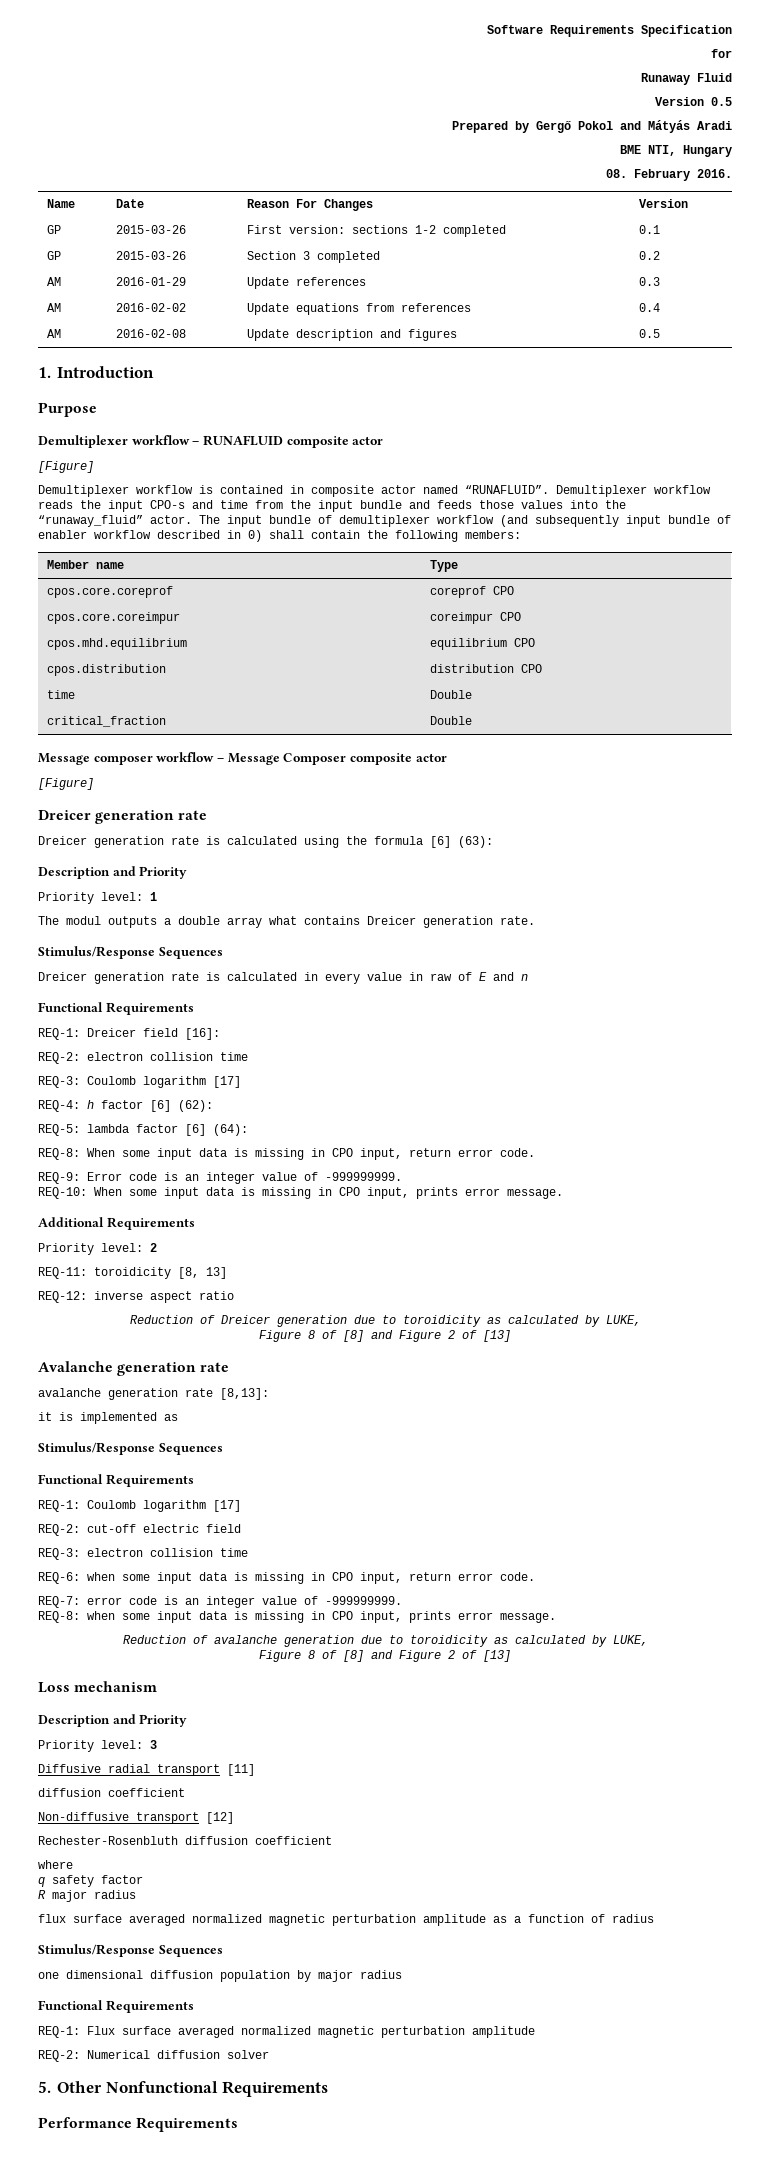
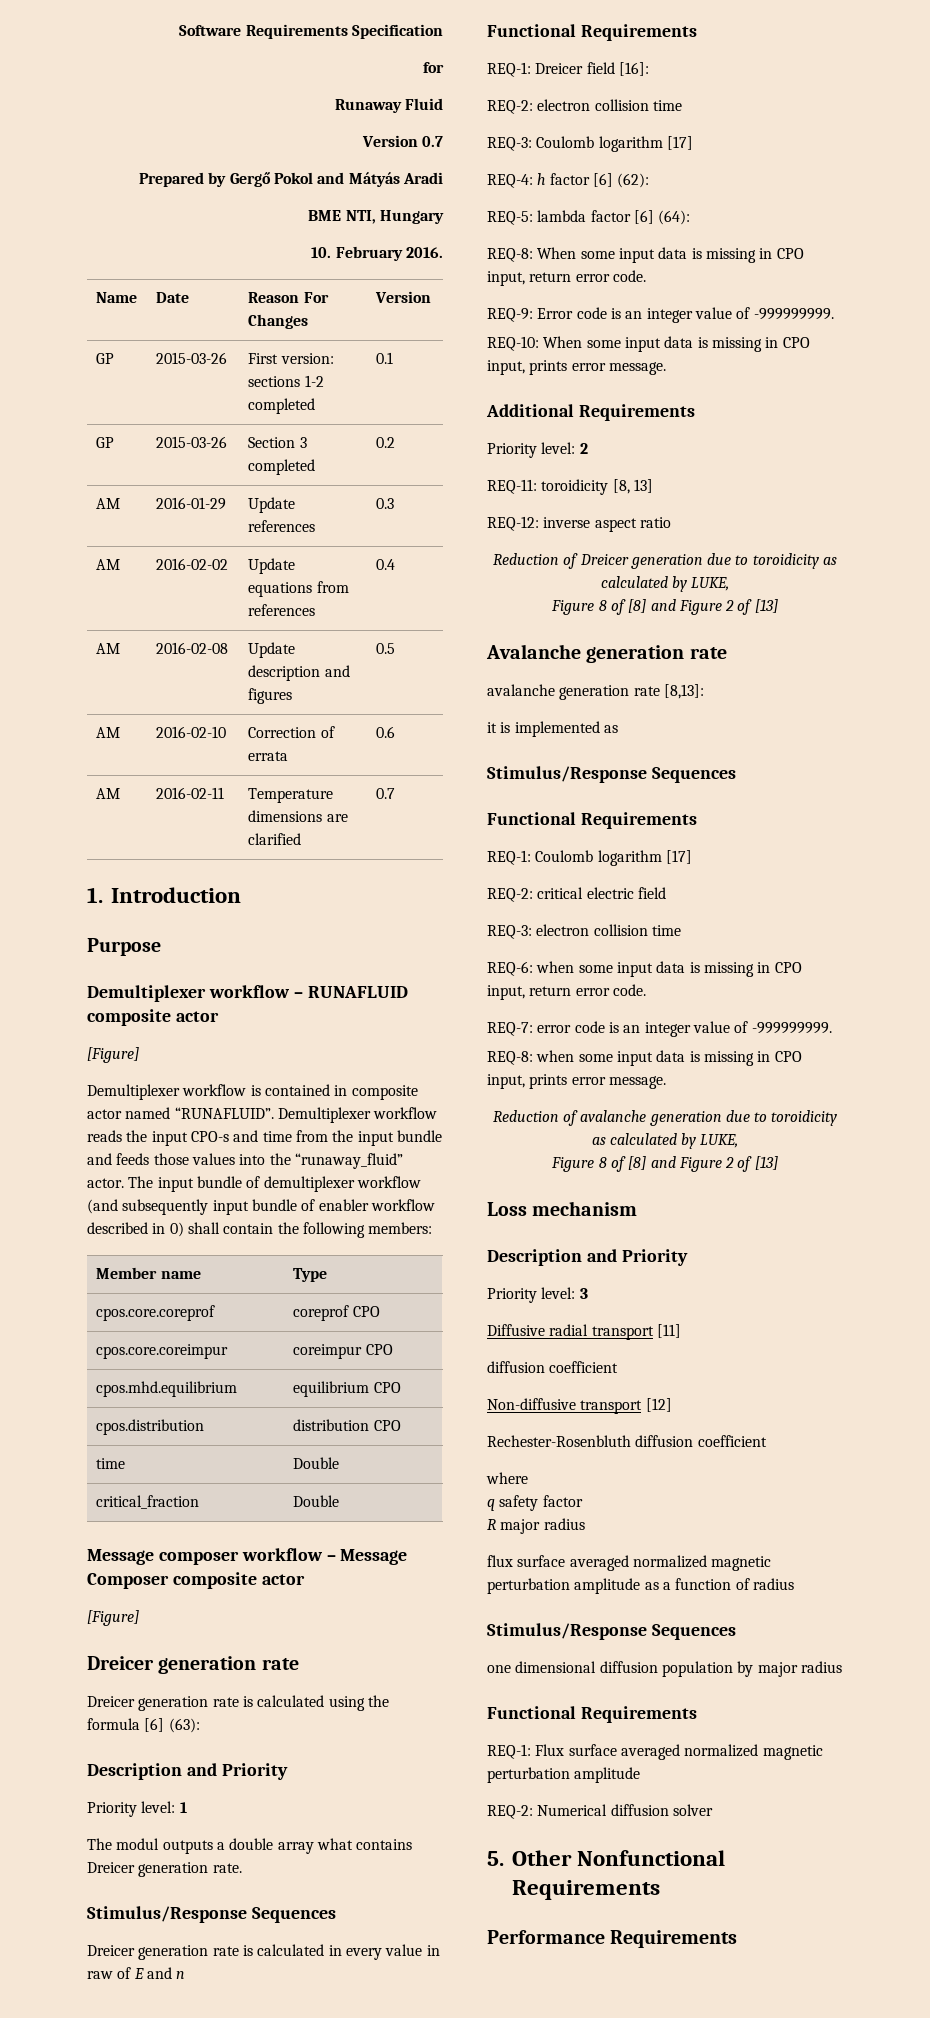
- Version 0.5
+ Version 0.7
- 08. February 2016.
+ 10. February 2016.
+ AM | 2016-02-10 | Correction of errata | 0.6
+ AM | 2016-02-11 | Temperature dimensions are clarified | 0.7
- REQ-2: cut-off electric field
+ REQ-2: critical electric field

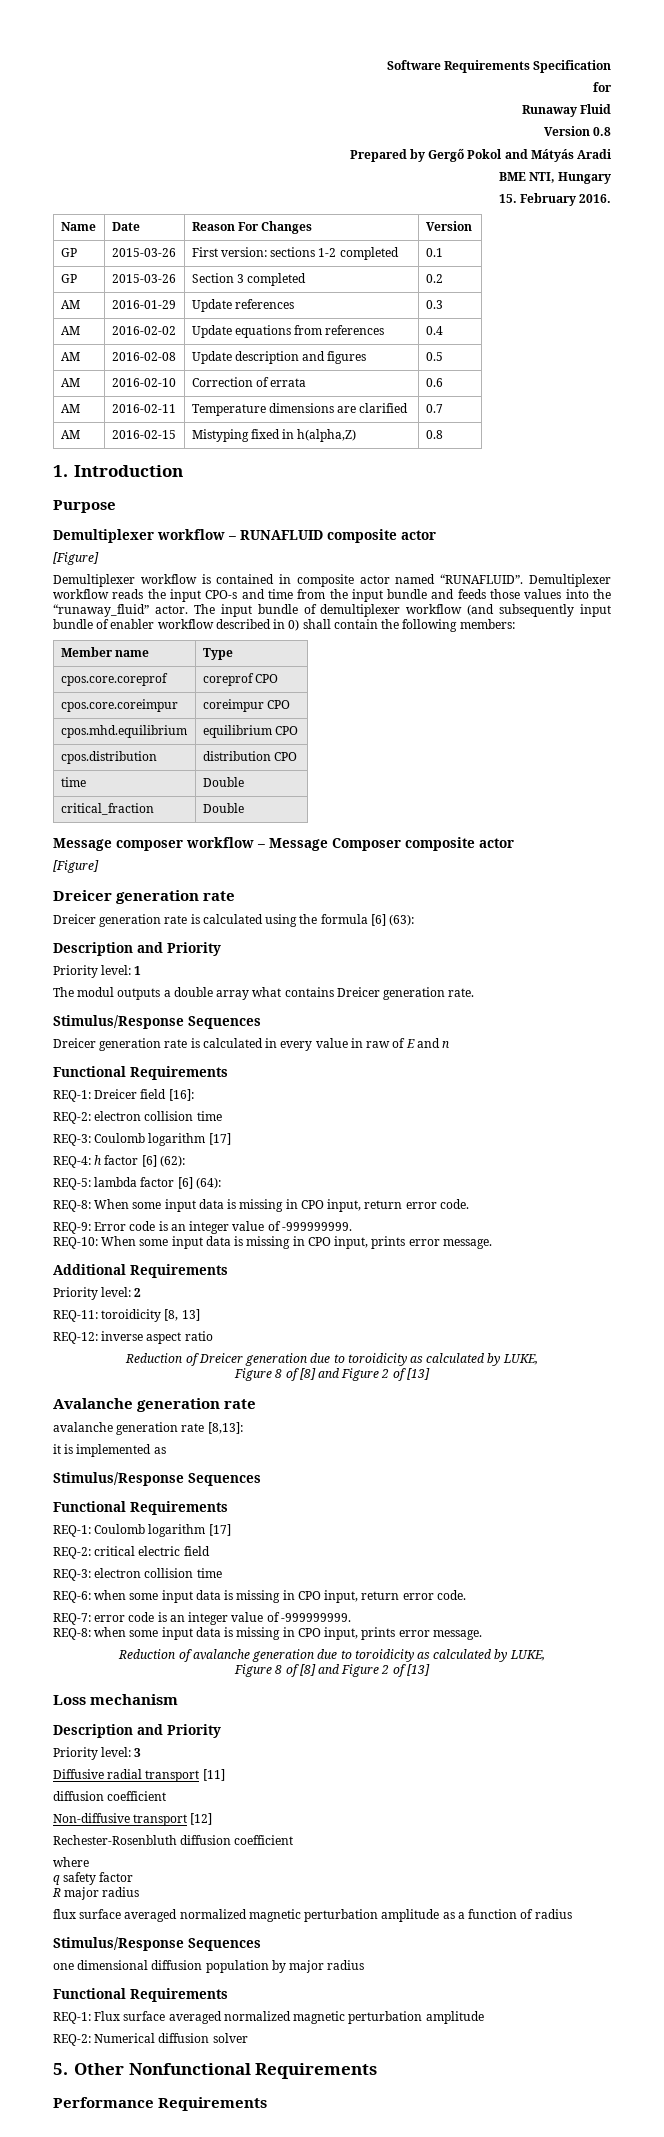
- Version 0.7
+ Version 0.8
- 10. February 2016.
+ 15. February 2016.
+ AM | 2016-02-15 | Mistyping fixed in h(alpha,Z) | 0.8

